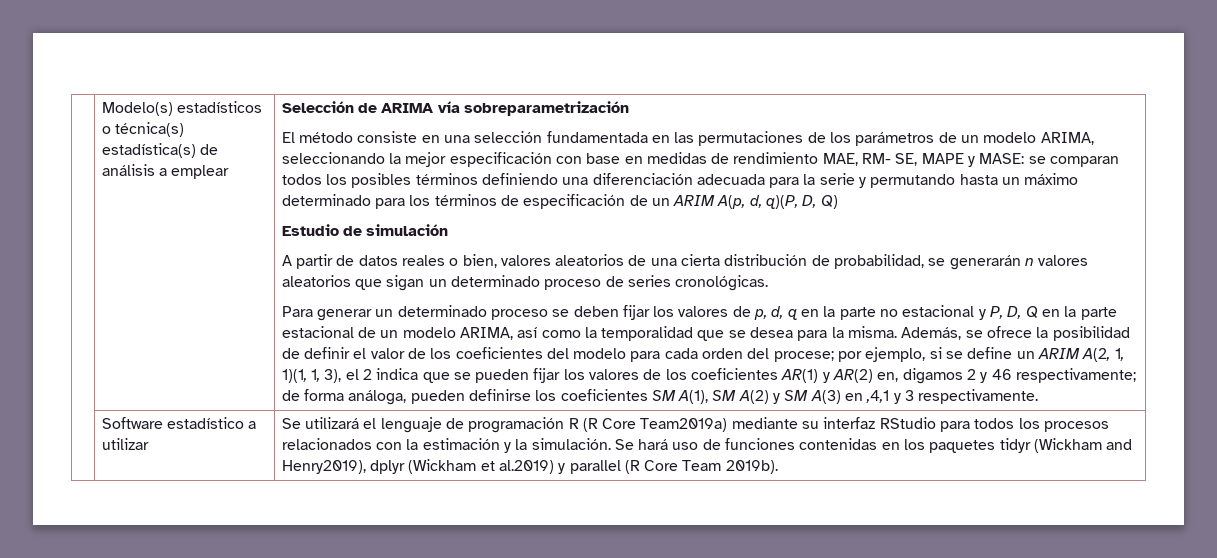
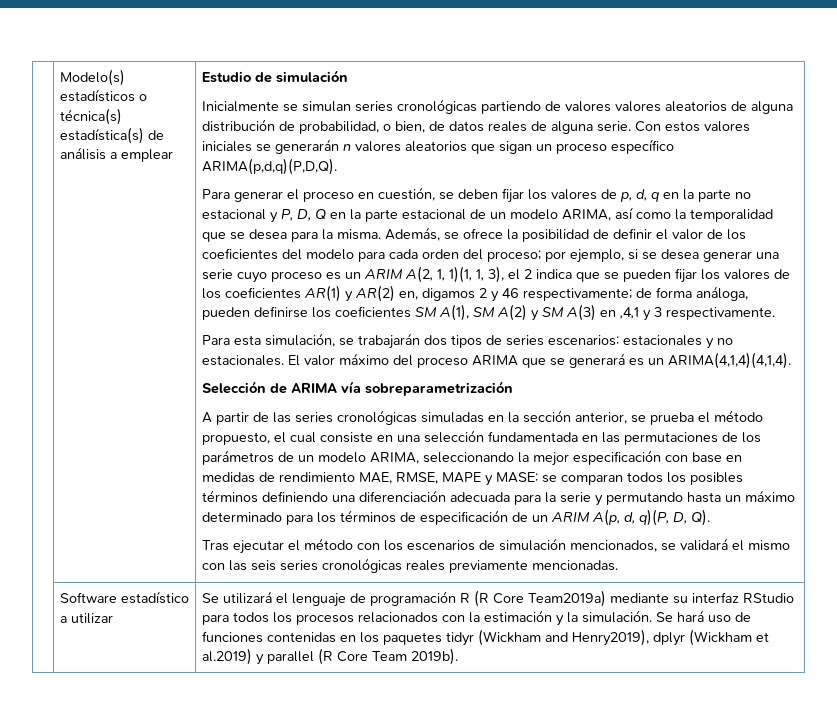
- Selección de ARIMA vía sobreparametrización
- El método consiste en una selección fundamentada en las permutaciones de los parámetros de un modelo ARIMA, seleccionando la mejor especificación con base en medidas de rendimiento MAE, RM- SE, MAPE y MASE: se comparan todos los posibles términos definiendo una diferenciación adecuada para la serie y permutando hasta un máximo determinado para los términos de especificación de un ARIM A(p, d, q)(P, D, Q)
  Estudio de simulación
- A partir de datos reales o bien, valores aleatorios de una cierta distribución de probabilidad, se generarán n valores aleatorios que sigan un determinado proceso de series cronológicas.
- Para generar un determinado proceso se deben fijar los valores de p, d, q en la parte no estacional y P, D, Q en la parte estacional de un modelo ARIMA, así como la temporalidad que se desea para la misma.
+ Inicialmente se simulan series cronológicas partiendo de valores valores aleatorios de alguna distribución de probabilidad, o bien, de datos reales de alguna serie. Con estos valores iniciales se generarán n valores aleatorios que sigan un proceso específico ARIMA(p,d,q)(P,D,Q).
+ Para generar el proceso en cuestión, se deben fijar los valores de p, d, q en la parte no estacional y P, D, Q en la parte estacional de un modelo ARIMA, así como la temporalidad que se desea para la misma.
- Además, se ofrece la posibilidad de definir el valor de los coeficientes del modelo para cada orden del procese;
+ Además, se ofrece la posibilidad de definir el valor de los coeficientes del modelo para cada orden del proceso;
- por ejemplo, si se define un ARIM A(2, 1, 1)(1, 1, 3), el 2 indica que se pueden fijar los valores de los coeficientes AR(1) y AR(2) en, digamos 2 y 46 respectivamente;
+ por ejemplo, si se desea generar una serie cuyo proceso es un ARIM A(2, 1, 1)(1, 1, 3), el 2 indica que se pueden fijar los valores de los coeficientes AR(1) y AR(2) en, digamos 2 y 46 respectivamente;
+ Para esta simulación, se trabajarán dos tipos de series escenarios: estacionales y no estacionales. El valor máximo del proceso ARIMA que se generará es un ARIMA(4,1,4)(4,1,4).
+ Selección de ARIMA vía sobreparametrización
+ A partir de las series cronológicas simuladas en la sección anterior, se prueba el método propuesto, el cual consiste en una selección fundamentada en las permutaciones de los parámetros de un modelo ARIMA, seleccionando la mejor especificación con base en medidas de rendimiento MAE, RMSE, MAPE y MASE: se comparan todos los posibles términos definiendo una diferenciación adecuada para la serie y permutando hasta un máximo determinado para los términos de especificación de un ARIM A(p, d, q)(P, D, Q).
+ Tras ejecutar el método con los escenarios de simulación mencionados, se validará el mismo con las seis series cronológicas reales previamente mencionadas.

